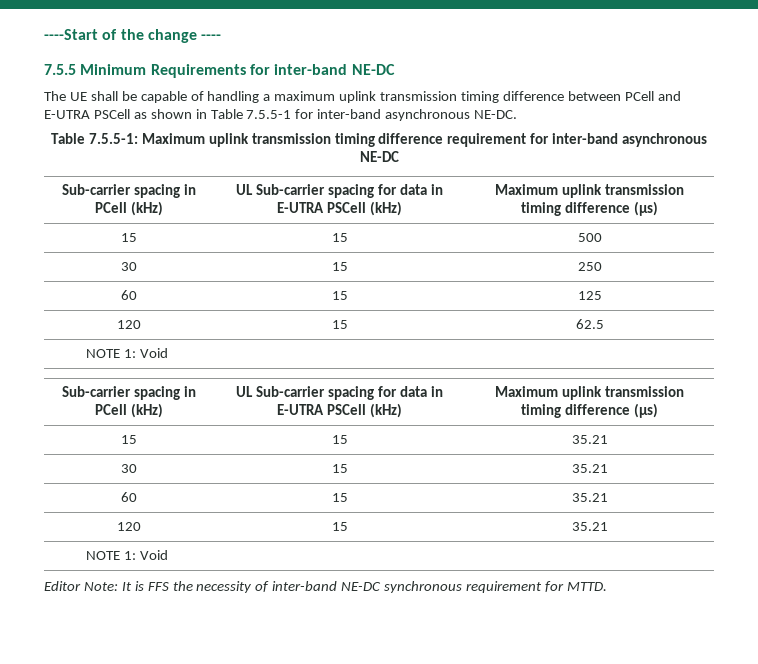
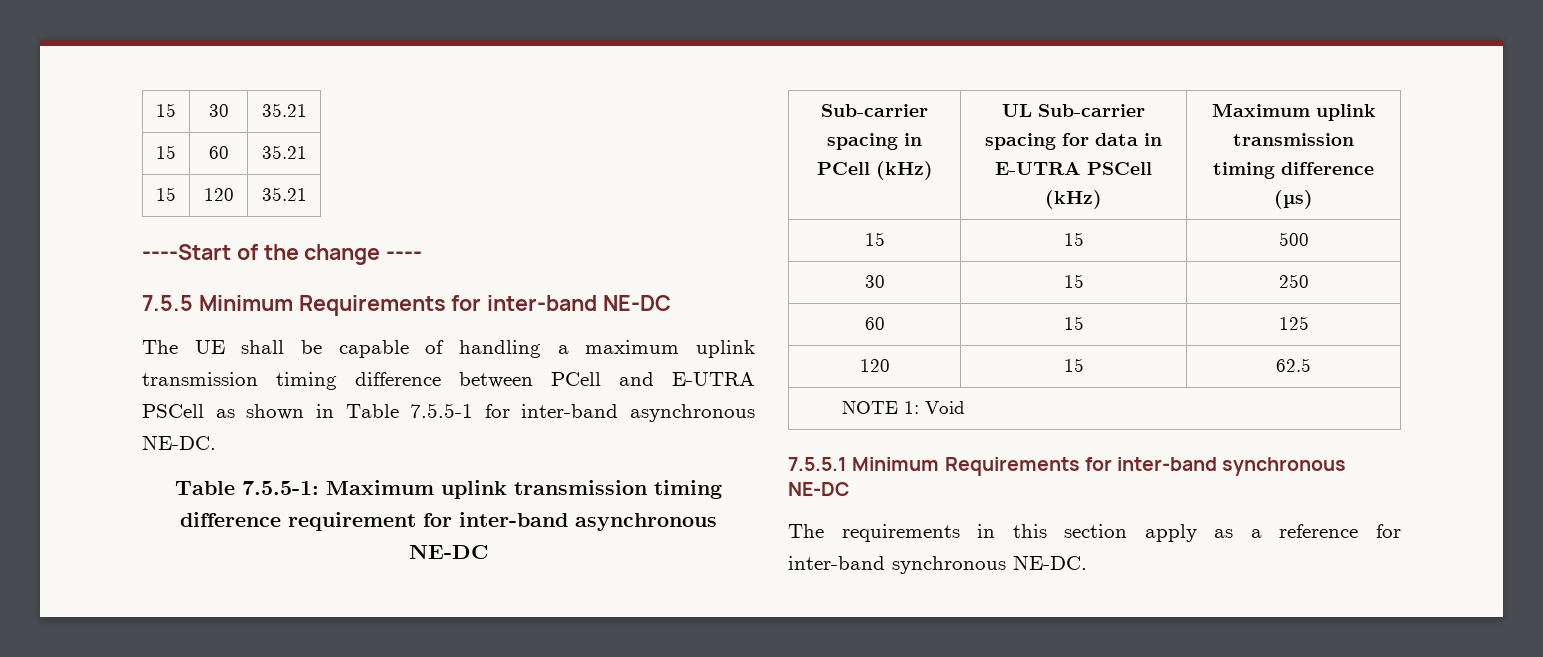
+ 15 | 30 | 35.21
+ 15 | 60 | 35.21
+ 15 | 120 | 35.21
  120 | 15 | 62.5
  NOTE 1: Void
- Sub-carrier spacing in PCell (kHz) | UL Sub-carrier spacing for data in E-UTRA PSCell (kHz) | Maximum uplink transmission timing difference (µs)
- 15 | 15 | 35.21
- 30 | 15 | 35.21
- 60 | 15 | 35.21
- 120 | 15 | 35.21
- NOTE 1: Void
- Editor Note: It is FFS the necessity of inter-band NE-DC synchronous requirement for MTTD.
+ 7.5.5.1 Minimum Requirements for inter-band synchronous NE-DC
+ The requirements in this section apply as a reference for inter-band synchronous NE-DC.

